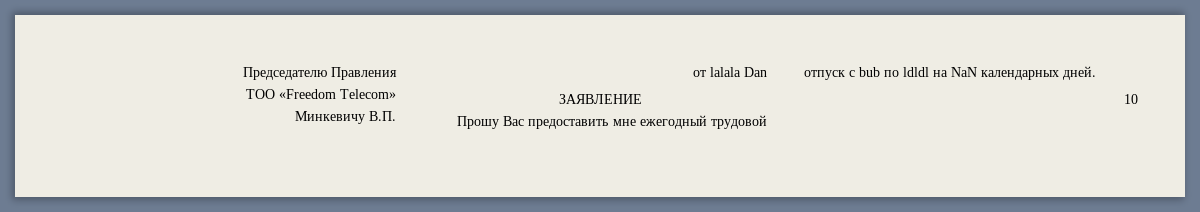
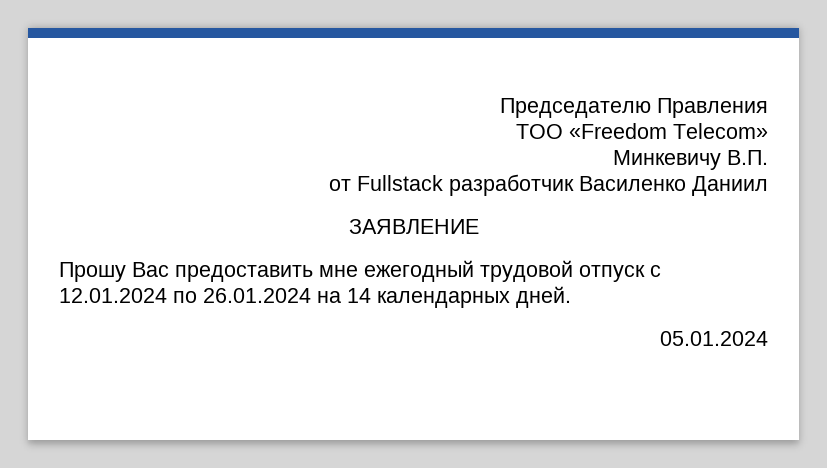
- от lalala Dan
+ от Fullstack разработчик Василенко Даниил
- Прошу Вас предоставить мне ежегодный трудовой отпуск с bub по ldldl на NaN календарных дней.
+ Прошу Вас предоставить мне ежегодный трудовой отпуск с 12.01.2024 по 26.01.2024 на 14 календарных дней.
- 10
+ 05.01.2024

